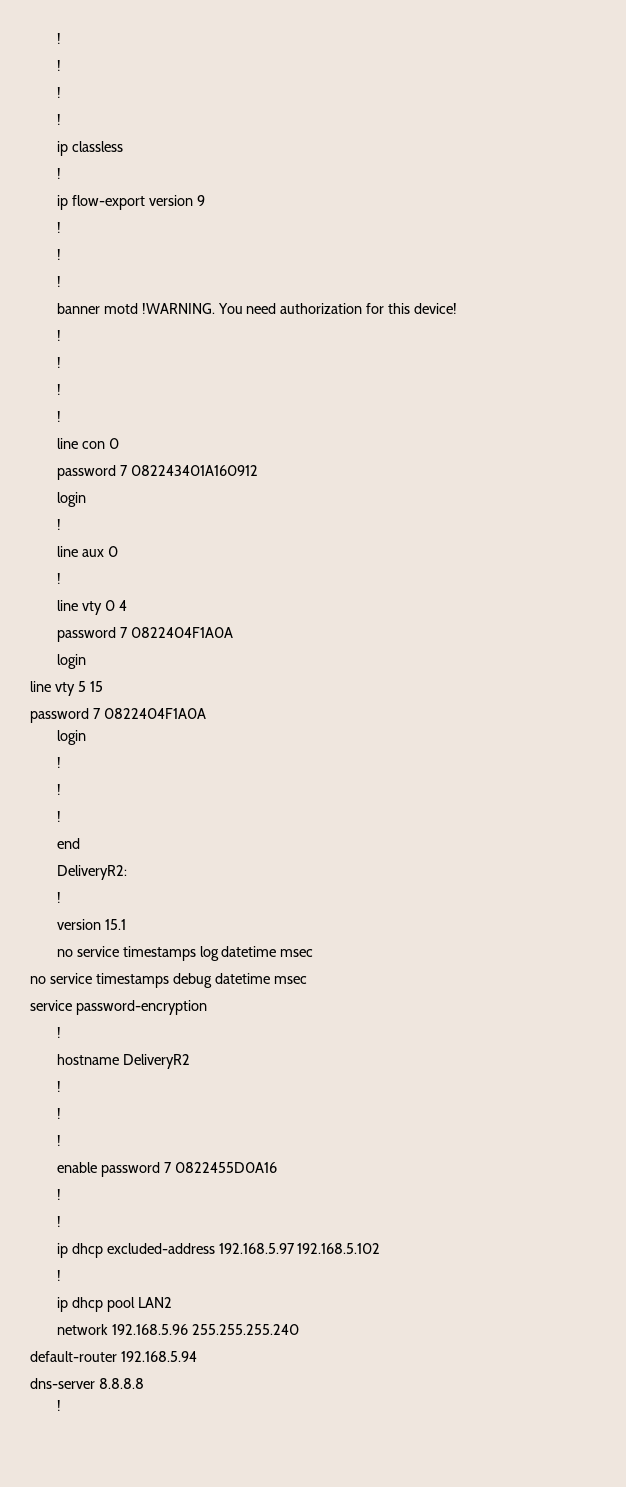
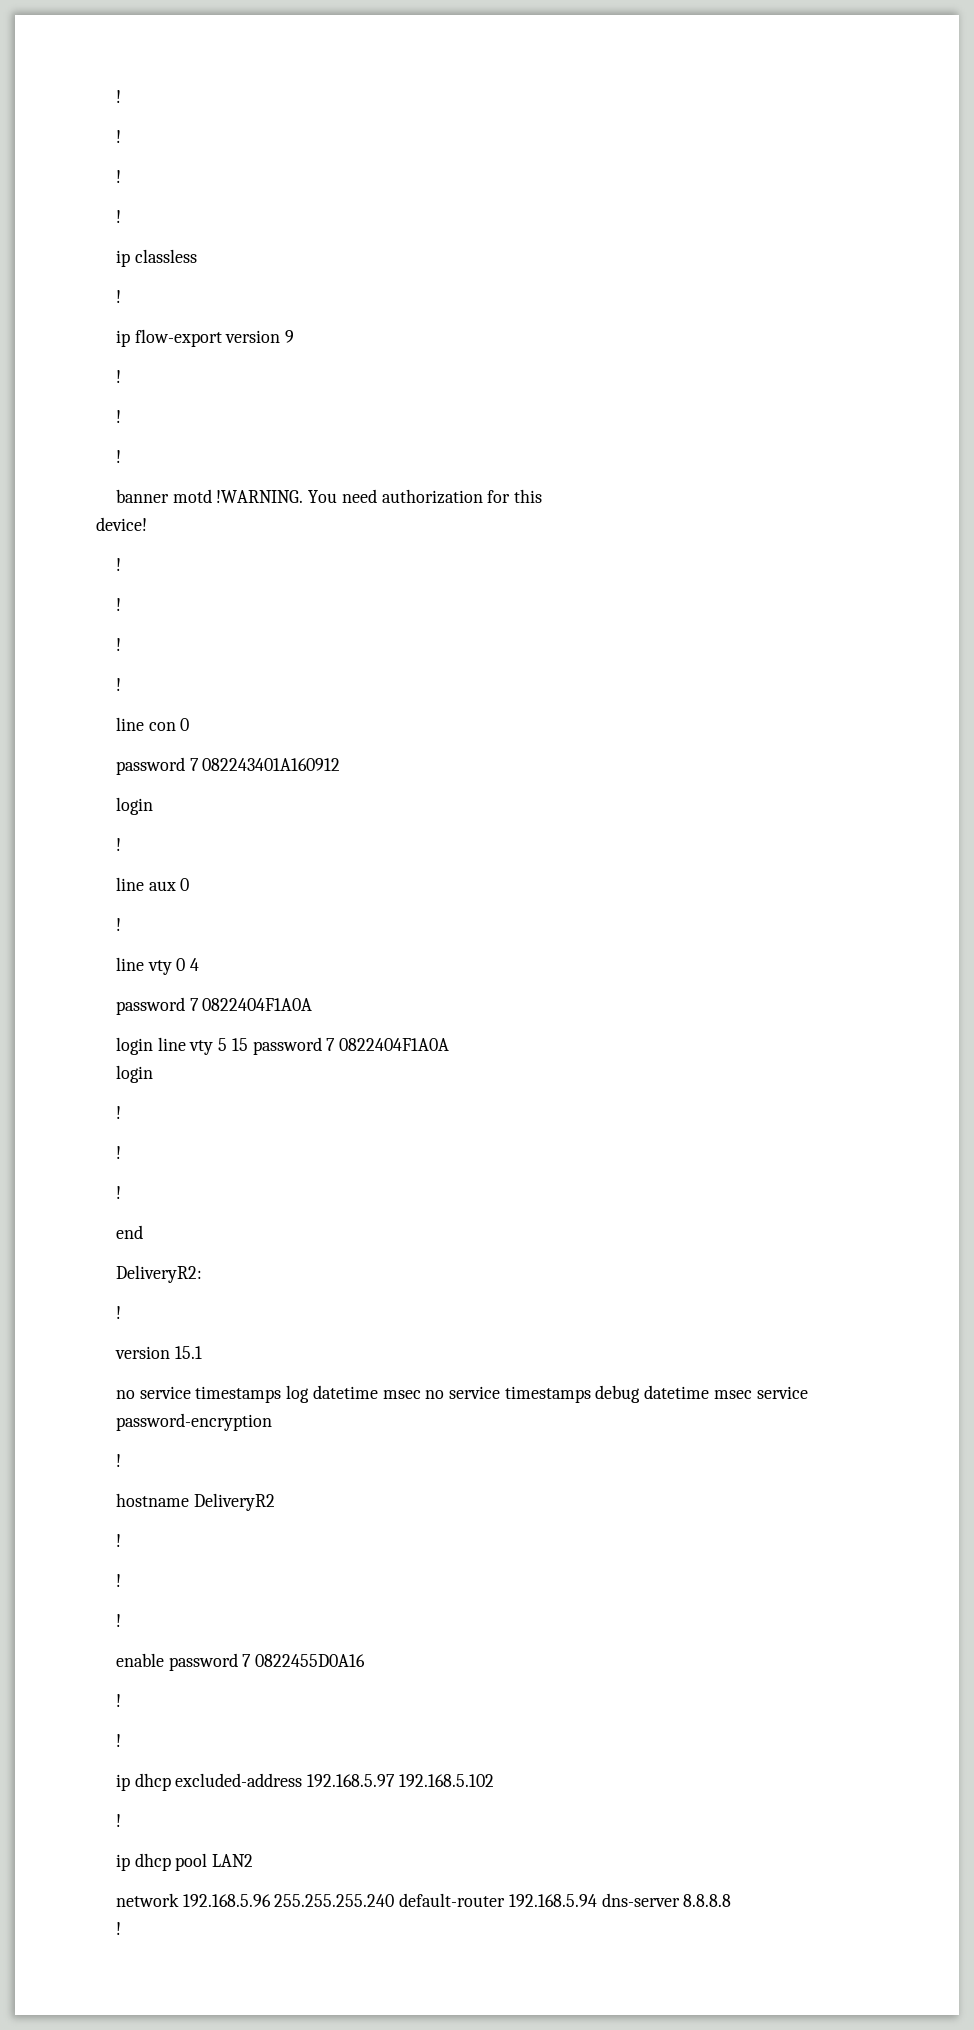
- You need authorization for this device!
+ You need authorization for this
+ device!
  line vty 0 4
  password 7 0822404F1A0A
- login
- line vty 5 15
- password 7 0822404F1A0A
+ login line vty 5 15 password 7 0822404F1A0A
- no service timestamps log datetime msec
- no service timestamps debug datetime msec
- service password-encryption
+ no service timestamps log datetime msec no service timestamps debug datetime msec service password-encryption
- network 192.168.5.96 255.255.255.240
- default-router 192.168.5.94
- dns-server 8.8.8.8
+ network 192.168.5.96 255.255.255.240 default-router 192.168.5.94 dns-server 8.8.8.8

